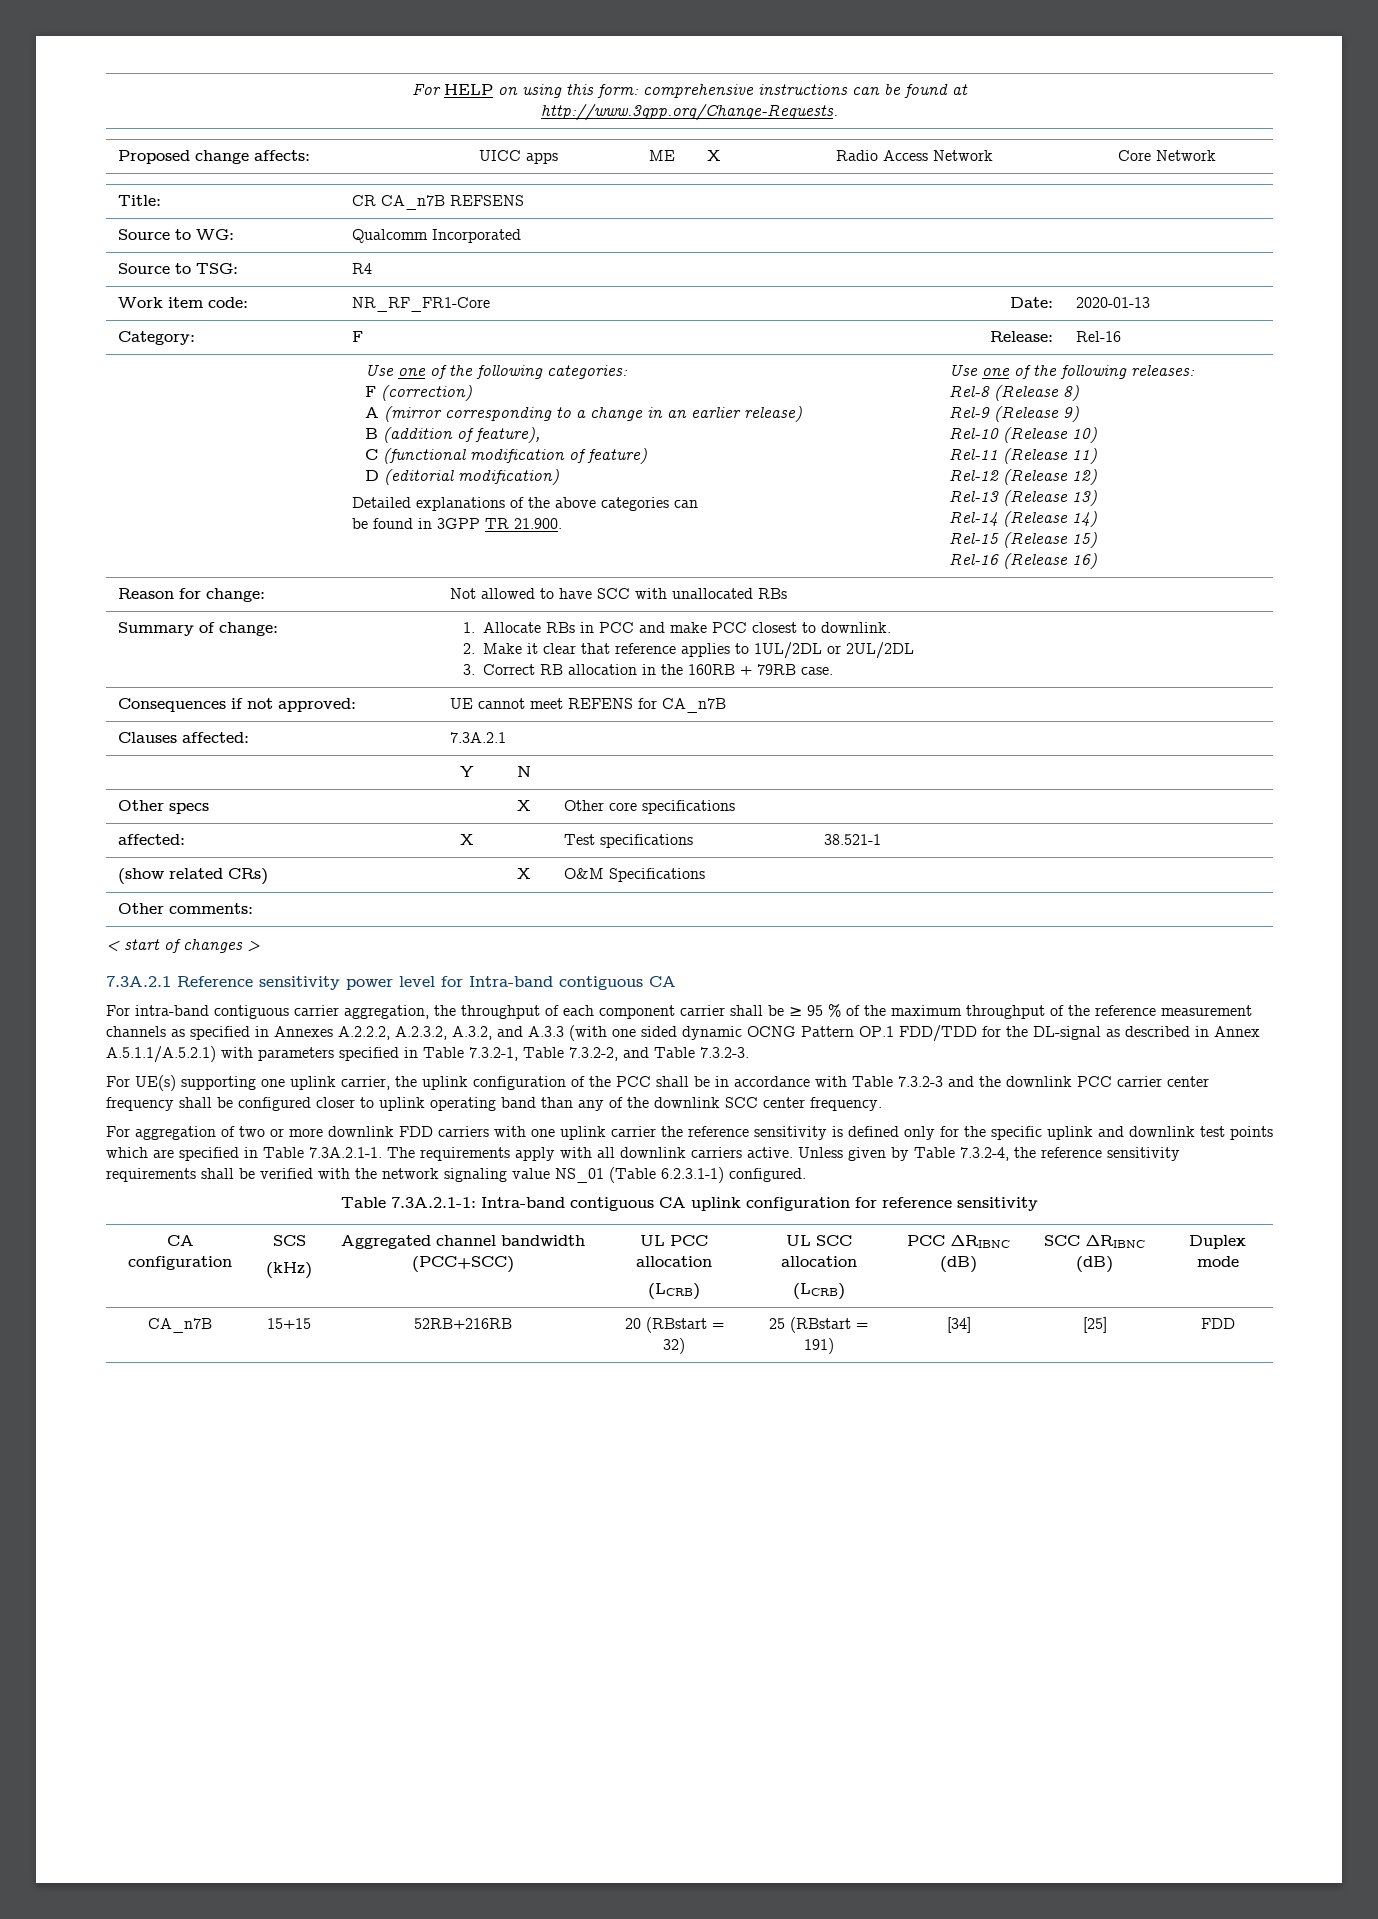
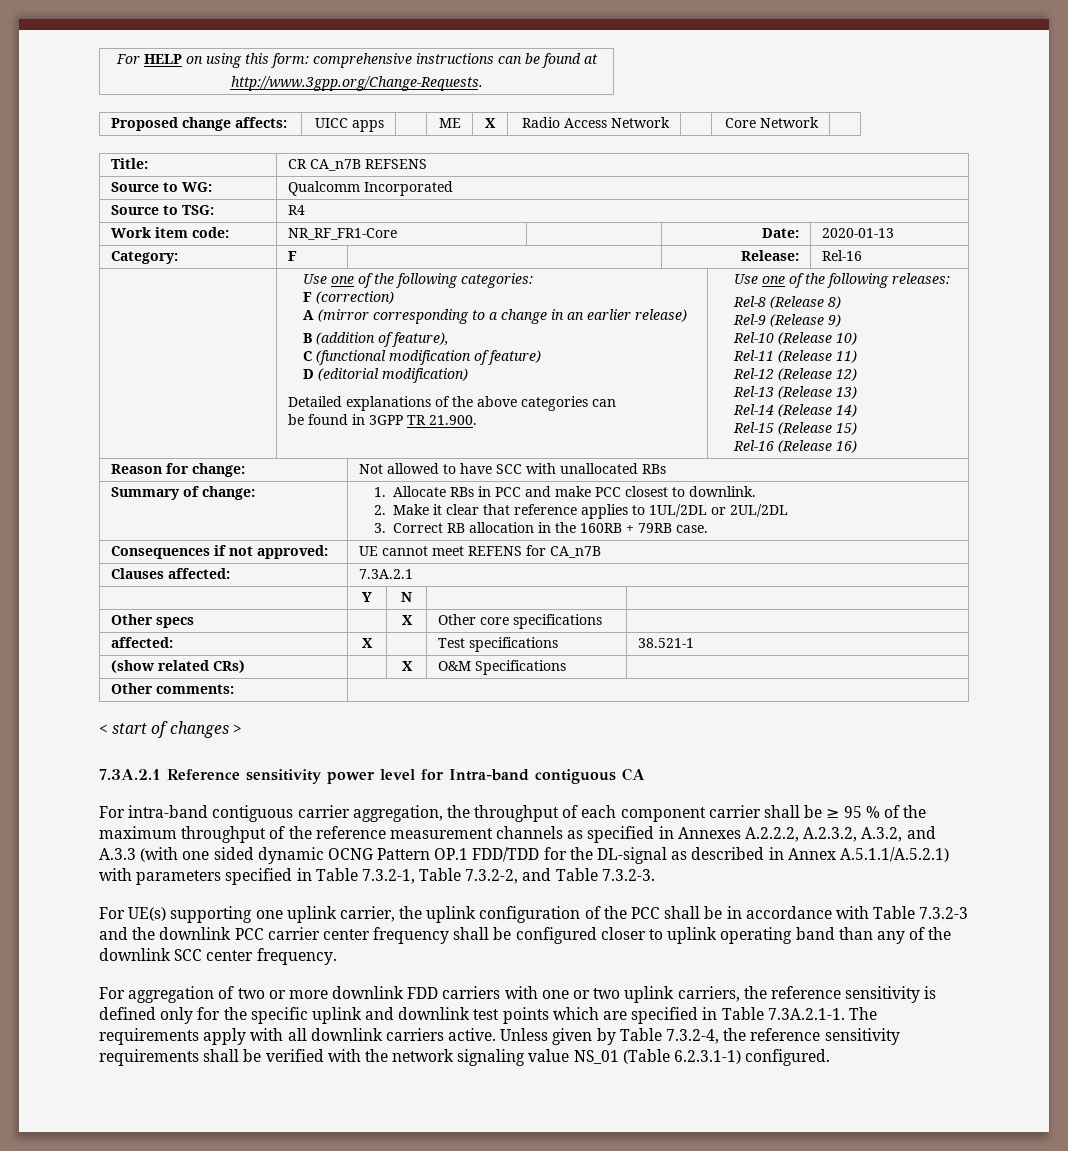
- For aggregation of two or more downlink FDD carriers with one uplink carrier the reference sensitivity is defined only for the specific uplink and downlink test points which are specified in Table 7.3A.2.1-1. The requirements apply with all downlink carriers active.
+ For aggregation of two or more downlink FDD carriers with one or two uplink carriers, the reference sensitivity is defined only for the specific uplink and downlink test points which are specified in Table 7.3A.2.1-1. The requirements apply with all downlink carriers active.
- Table 7.3A.2.1-1: Intra-band contiguous CA uplink configuration for reference sensitivity
- CA configuration | SCS
- (kHz) | Aggregated channel bandwidth (PCC+SCC) | UL PCC allocation
- (LCRB) | UL SCC allocation
- (LCRB) | PCC ΔRIBNC (dB) | SCC ΔRIBNC (dB) | Duplex mode
- CA_n7B | 15+15 | 52RB+216RB | 20 (RBstart = 32) | 25 (RBstart = 191) | [34] | [25] | FDD

